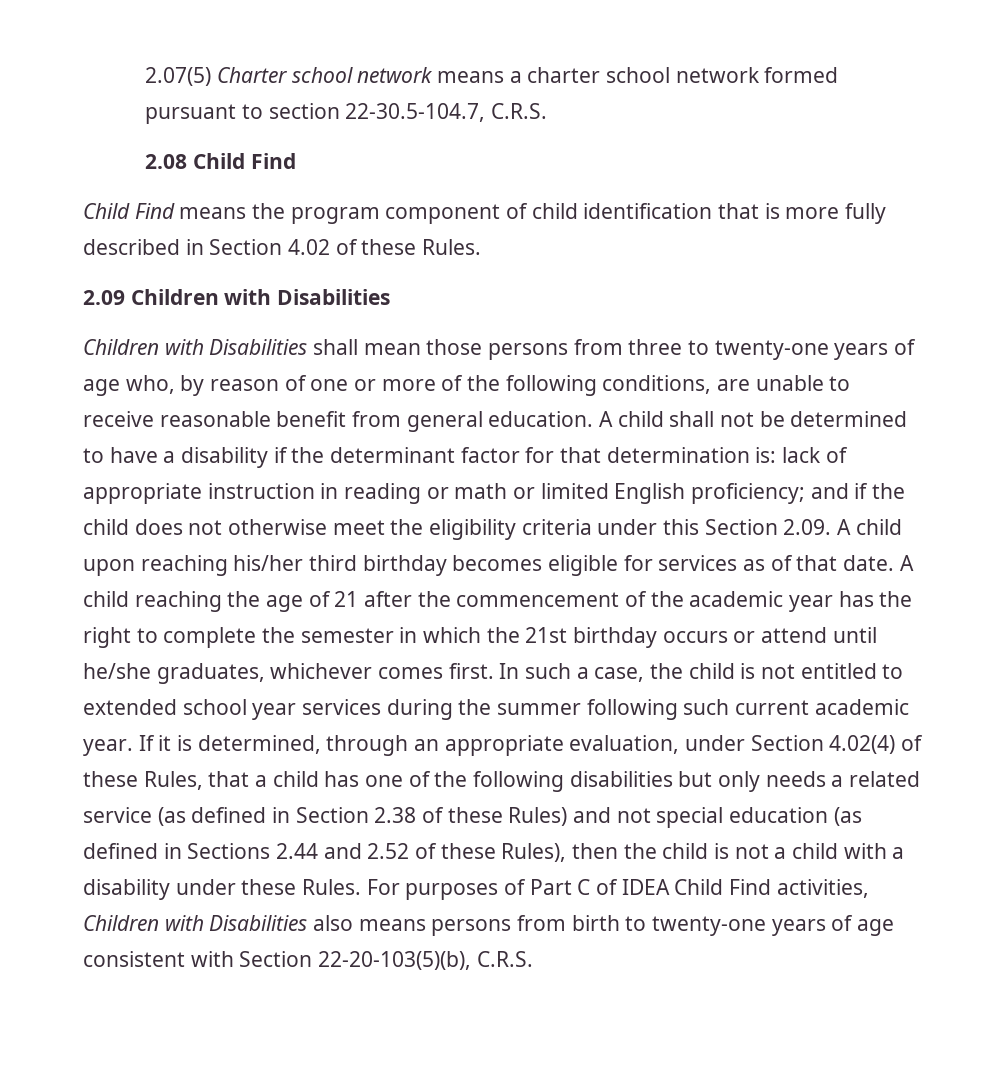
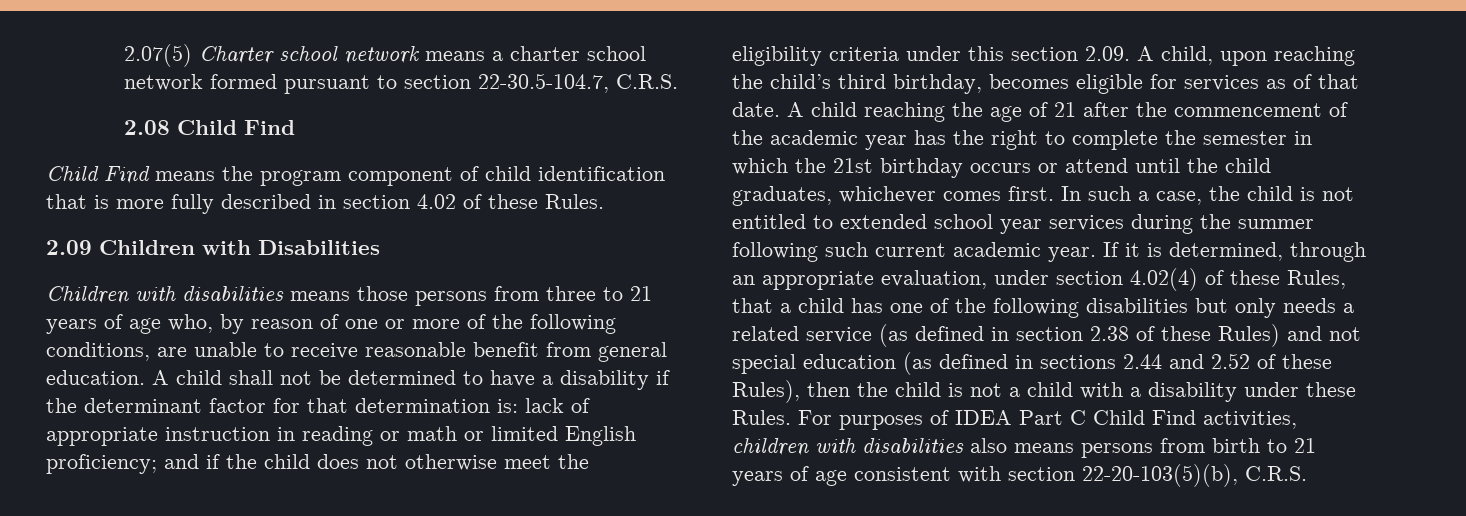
- Child Find means the program component of child identification that is more fully described in Section 4.02 of these Rules.
+ Child Find means the program component of child identification that is more fully described in section 4.02 of these Rules.
- Children with Disabilities shall mean those persons from three to twenty-one years of age who, by reason of one or more of the following conditions, are unable to receive reasonable benefit from general education.
+ Children with disabilities means those persons from three to 21 years of age who, by reason of one or more of the following conditions, are unable to receive reasonable benefit from general education.
- A child shall not be determined to have a disability if the determinant factor for that determination is: lack of appropriate instruction in reading or math or limited English proficiency; and if the child does not otherwise meet the eligibility criteria under this Section 2.09. A child upon reaching his/her third birthday becomes eligible for services as of that date.
+ A child shall not be determined to have a disability if the determinant factor for that determination is: lack of appropriate instruction in reading or math or limited English proficiency; and if the child does not otherwise meet the eligibility criteria under this section 2.09. A child, upon reaching the child’s third birthday, becomes eligible for services as of that date.
- A child reaching the age of 21 after the commencement of the academic year has the right to complete the semester in which the 21st birthday occurs or attend until he/she graduates, whichever comes first.
+ A child reaching the age of 21 after the commencement of the academic year has the right to complete the semester in which the 21st birthday occurs or attend until the child graduates, whichever comes first.
- If it is determined, through an appropriate evaluation, under Section 4.02(4) of these Rules, that a child has one of the following disabilities but only needs a related service (as defined in Section 2.38 of these Rules) and not special education (as defined in Sections 2.44 and 2.52 of these Rules), then the child is not a child with a disability under these Rules.
+ If it is determined, through an appropriate evaluation, under section 4.02(4) of these Rules, that a child has one of the following disabilities but only needs a related service (as defined in section 2.38 of these Rules) and not special education (as defined in sections 2.44 and 2.52 of these Rules), then the child is not a child with a disability under these Rules.
- For purposes of Part C of IDEA Child Find activities, Children with Disabilities also means persons from birth to twenty-one years of age consistent with Section 22-20-103(5)(b), C.R.S.
+ For purposes of IDEA Part C Child Find activities, children with disabilities also means persons from birth to 21 years of age consistent with section 22-20-103(5)(b), C.R.S.

